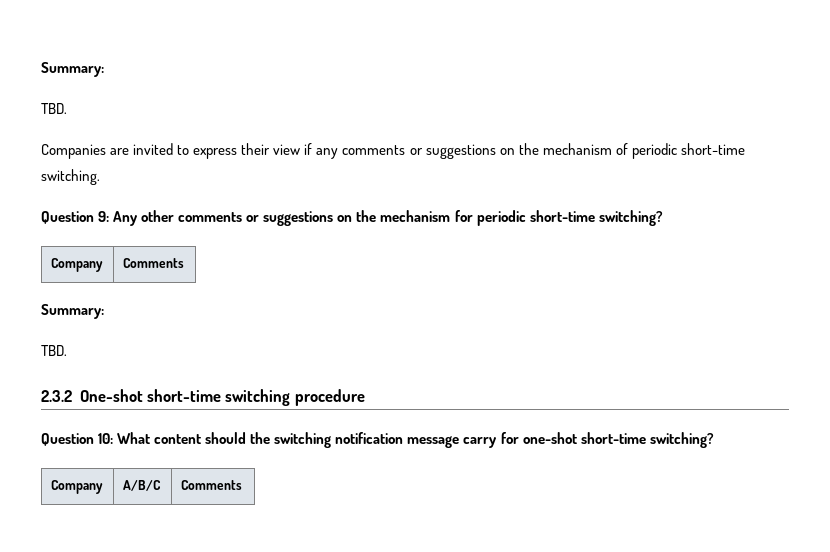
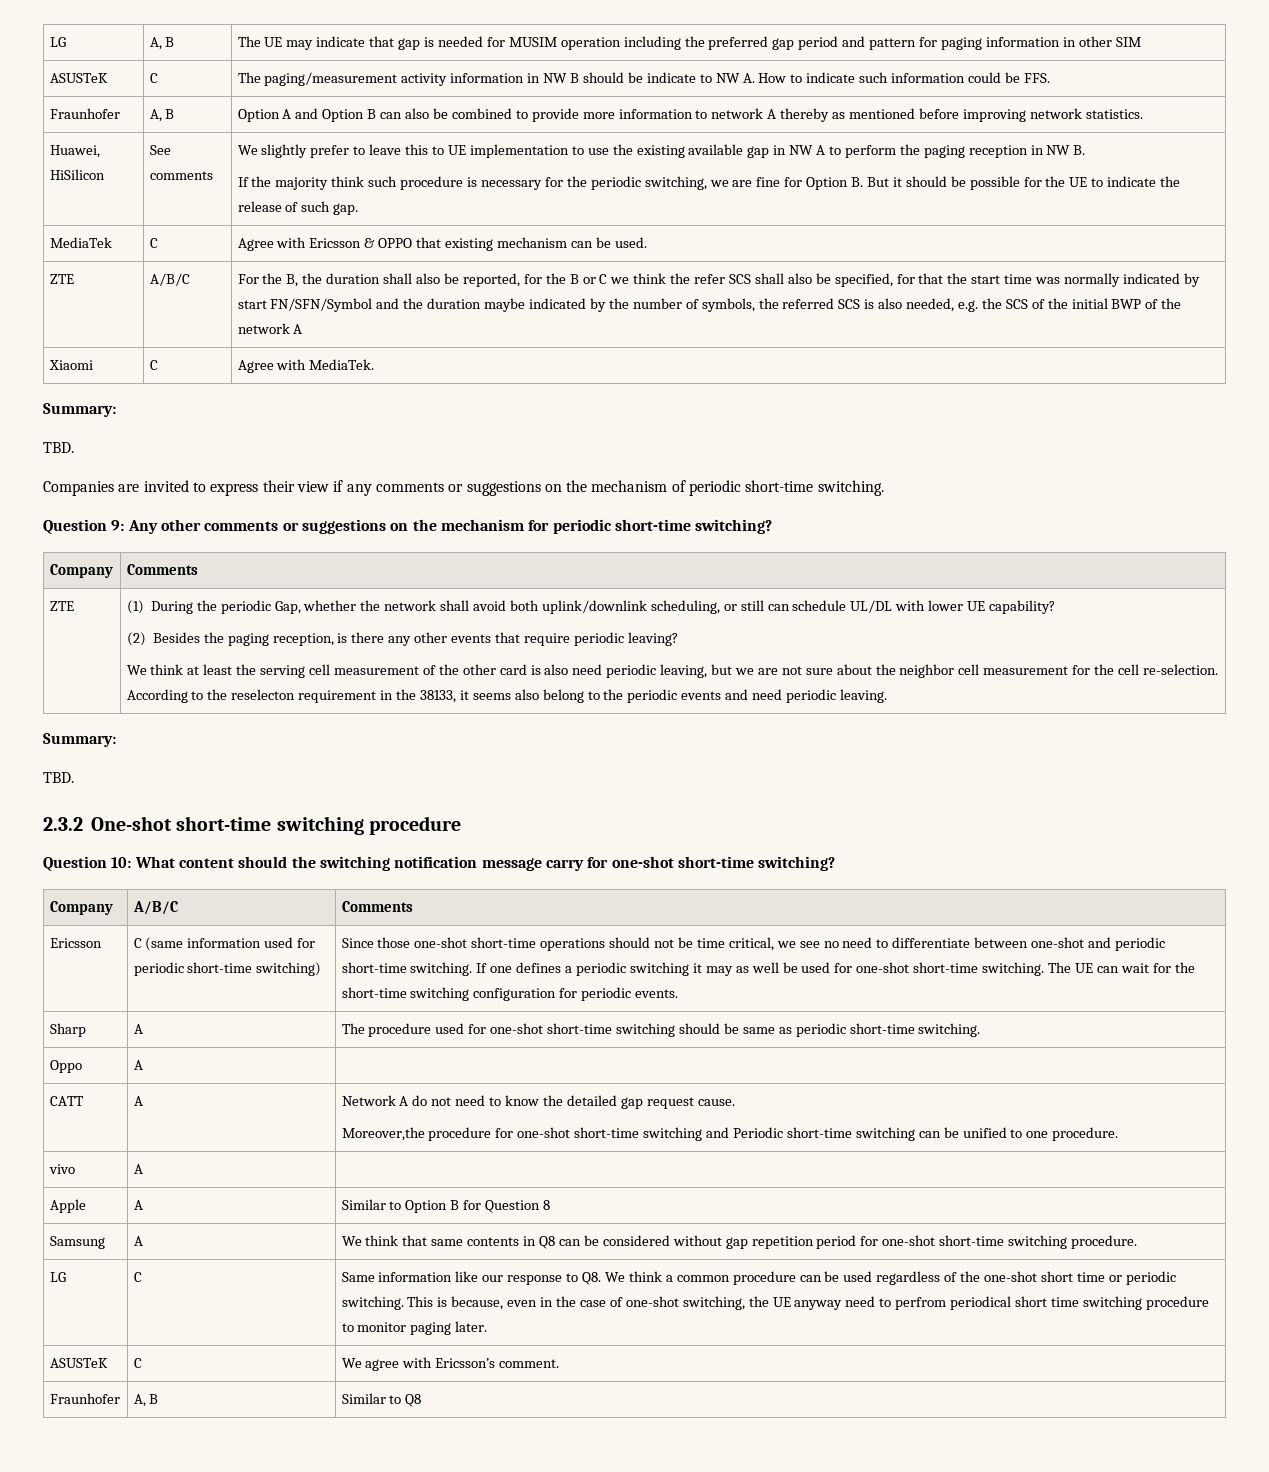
+ LG | A, B | The UE may indicate that gap is needed for MUSIM operation including the preferred gap period and pattern for paging information in other SIM
+ ASUSTeK | C | The paging/measurement activity information in NW B should be indicate to NW A. How to indicate such information could be FFS.
+ Fraunhofer | A, B | Option A and Option B can also be combined to provide more information to network A thereby as mentioned before improving network statistics.
+ Huawei, HiSilicon | See comments | We slightly prefer to leave this to UE implementation to use the existing available gap in NW A to perform the paging reception in NW B.
+ If the majority think such procedure is necessary for the periodic switching, we are fine for Option B. But it should be possible for the UE to indicate the release of such gap.
+ MediaTek | C | Agree with Ericsson & OPPO that existing mechanism can be used.
+ ZTE | A/B/C | For the B, the duration shall also be reported, for the B or C we think the refer SCS shall also be specified, for that the start time was normally indicated by start FN/SFN/Symbol and the duration maybe indicated by the number of symbols, the referred SCS is also needed, e.g. the SCS of the initial BWP of the network A
+ Xiaomi | C | Agree with MediaTek.
+ ZTE | (1) During the periodic Gap, whether the network shall avoid both uplink/downlink scheduling, or still can schedule UL/DL with lower UE capability?
+ (2) Besides the paging reception, is there any other events that require periodic leaving?
+ We think at least the serving cell measurement of the other card is also need periodic leaving, but we are not sure about the neighbor cell measurement for the cell re-selection. According to the reselecton requirement in the 38133, it seems also belong to the periodic events and need periodic leaving.
+ Ericsson | C (same information used for periodic short-time switching) | Since those one-shot short-time operations should not be time critical, we see no need to differentiate between one-shot and periodic short-time switching. If one defines a periodic switching it may as well be used for one-shot short-time switching. The UE can wait for the short-time switching configuration for periodic events.
+ Sharp | A | The procedure used for one-shot short-time switching should be same as periodic short-time switching.
+ Oppo | A |
+ CATT | A | Network A do not need to know the detailed gap request cause.
+ Moreover,the procedure for one-shot short-time switching and Periodic short-time switching can be unified to one procedure.
+ vivo | A |
+ Apple | A | Similar to Option B for Question 8
+ Samsung | A | We think that same contents in Q8 can be considered without gap repetition period for one-shot short-time switching procedure.
+ LG | C | Same information like our response to Q8. We think a common procedure can be used regardless of the one-shot short time or periodic switching. This is because, even in the case of one-shot switching, the UE anyway need to perfrom periodical short time switching procedure to monitor paging later.
+ ASUSTeK | C | We agree with Ericsson’s comment.
+ Fraunhofer | A, B | Similar to Q8

